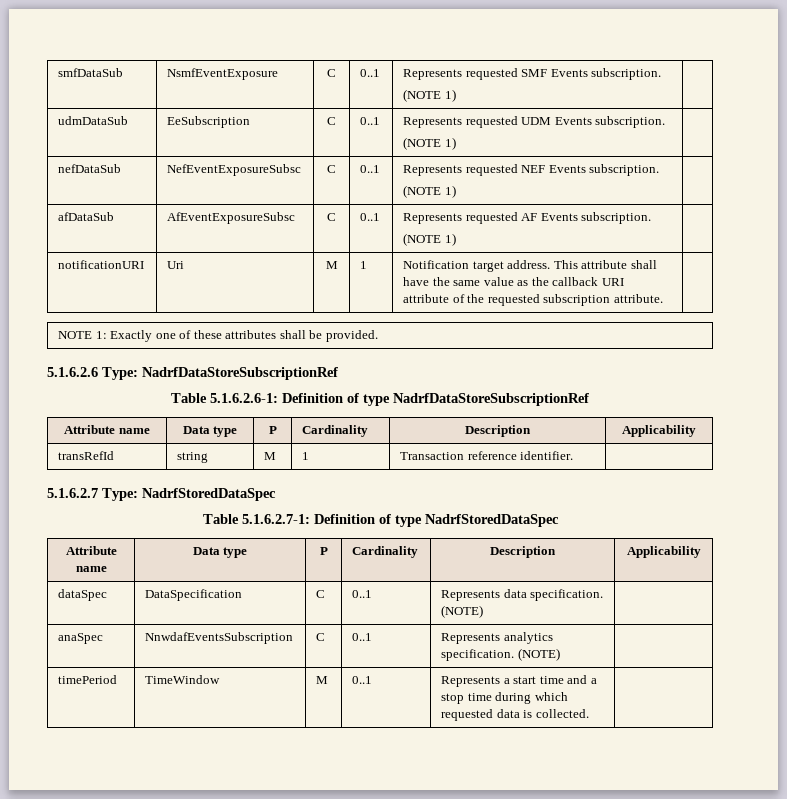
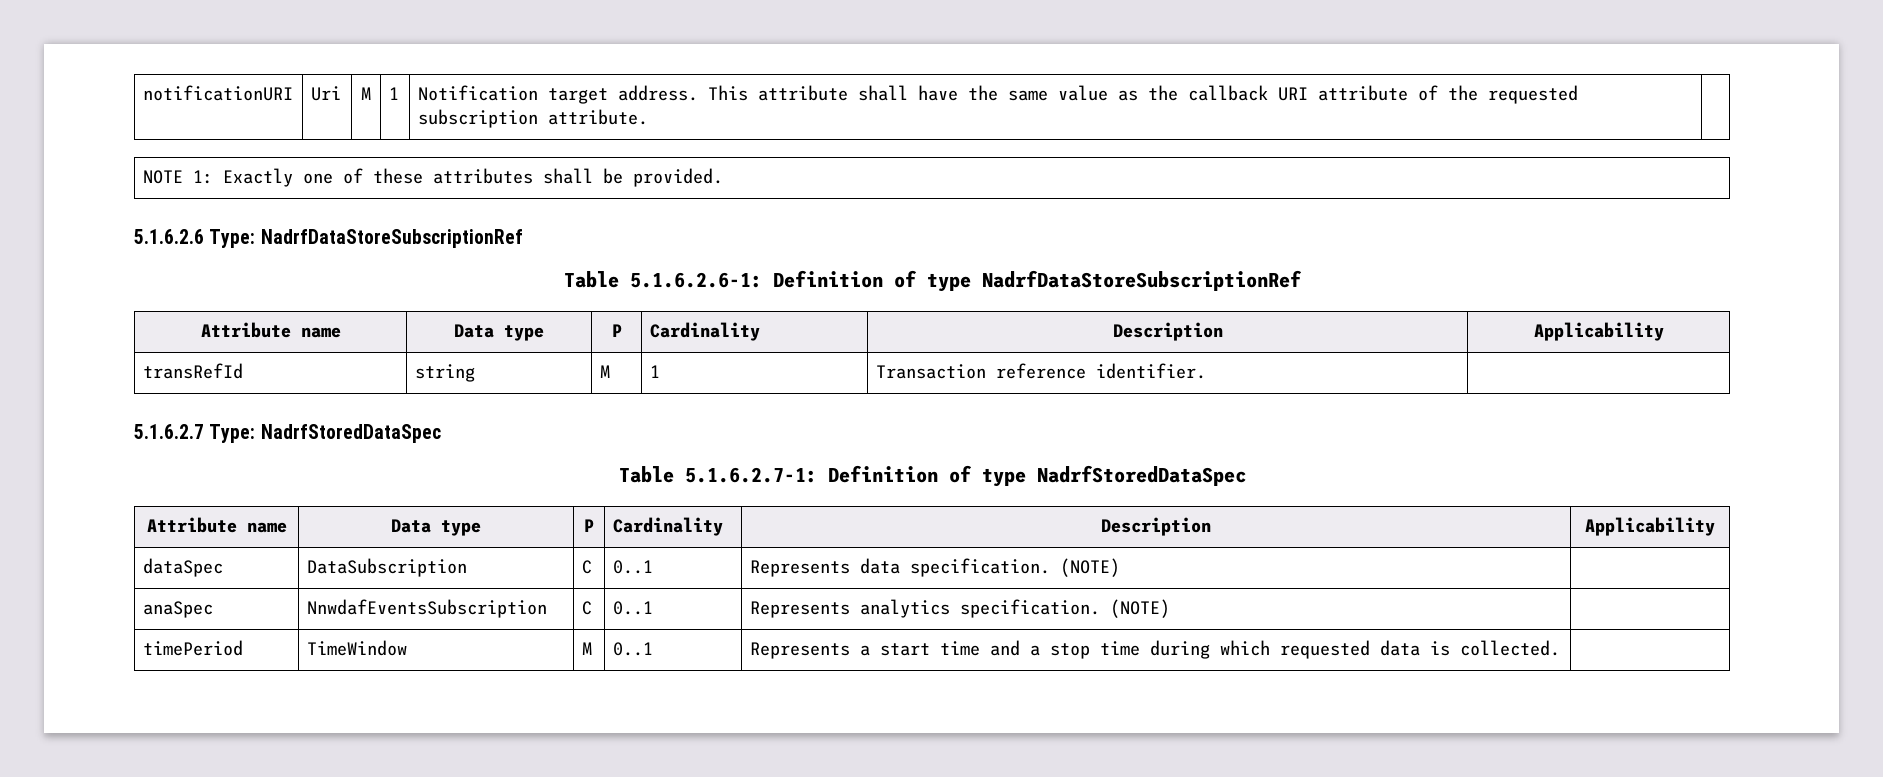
- smfDataSub | NsmfEventExposure | C | 0..1 | Represents requested SMF Events subscription.
- (NOTE 1) |
- udmDataSub | EeSubscription | C | 0..1 | Represents requested UDM Events subscription.
- (NOTE 1) |
- nefDataSub | NefEventExposureSubsc | C | 0..1 | Represents requested NEF Events subscription.
- (NOTE 1) |
- afDataSub | AfEventExposureSubsc | C | 0..1 | Represents requested AF Events subscription.
- (NOTE 1) |
- dataSpec | DataSpecification | C | 0..1 | Represents data specification. (NOTE) |
+ dataSpec | DataSubscription | C | 0..1 | Represents data specification. (NOTE) |

